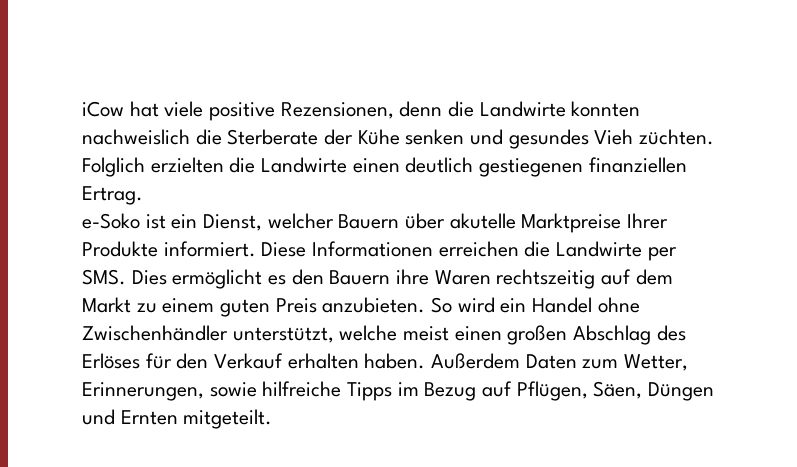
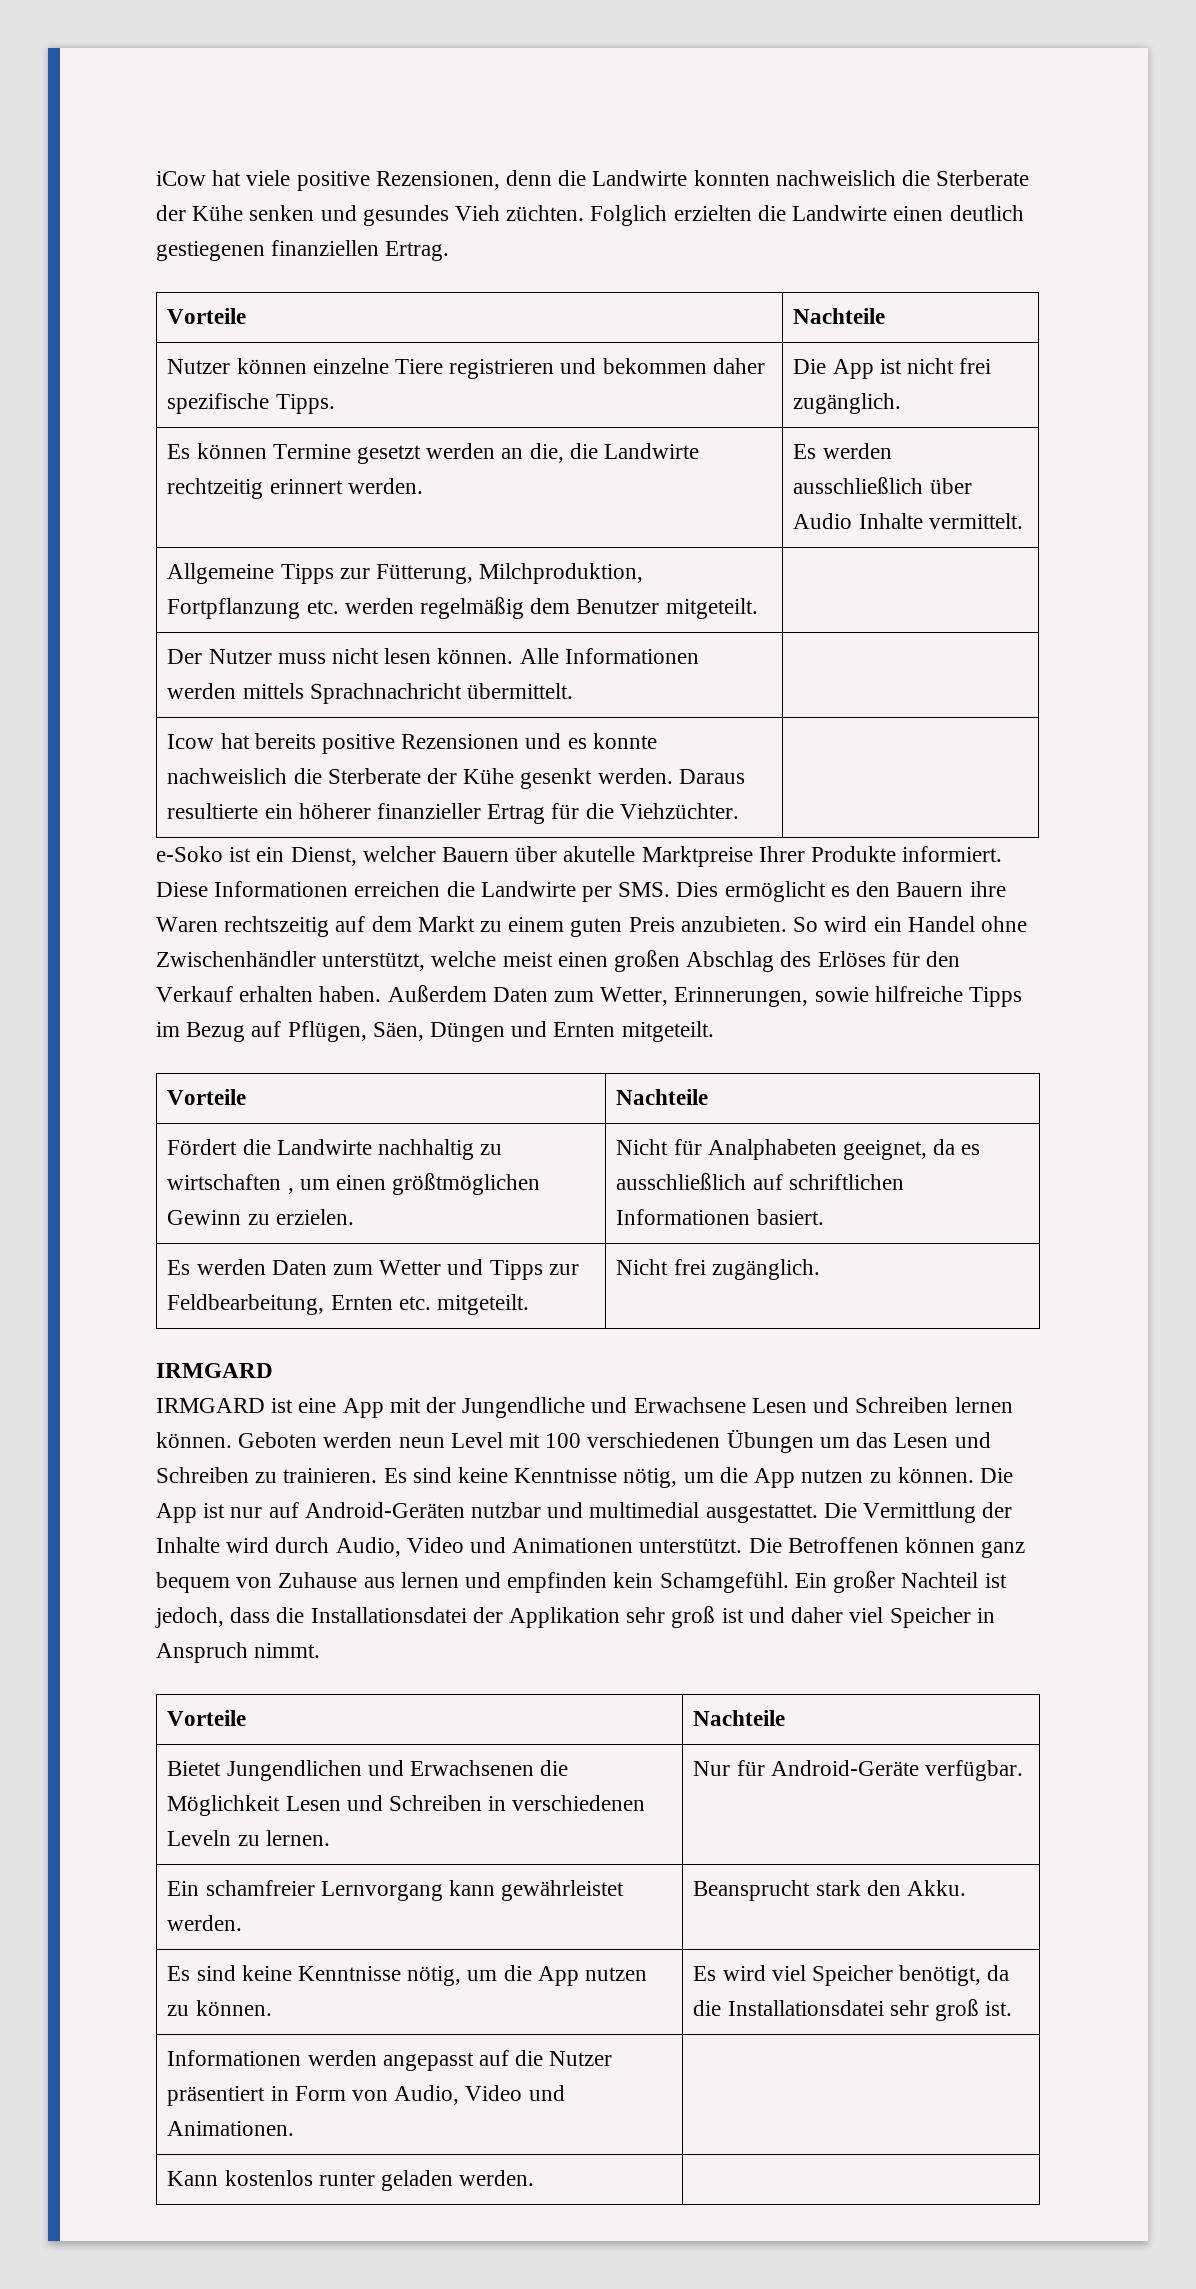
  Folglich erzielten die Landwirte einen deutlich gestiegenen finanziellen Ertrag.
+ Vorteile | Nachteile
+ Nutzer können einzelne Tiere registrieren und bekommen daher spezifische Tipps. | Die App ist nicht frei zugänglich.
+ Es können Termine gesetzt werden an die, die Landwirte rechtzeitig erinnert werden. | Es werden ausschließlich über Audio Inhalte vermittelt.
+ Allgemeine Tipps zur Fütterung, Milchproduktion, Fortpflanzung etc. werden regelmäßig dem Benutzer mitgeteilt. |
+ Der Nutzer muss nicht lesen können. Alle Informationen werden mittels Sprachnachricht übermittelt. |
+ Icow hat bereits positive Rezensionen und es konnte nachweislich die Sterberate der Kühe gesenkt werden. Daraus resultierte ein höherer finanzieller Ertrag für die Viehzüchter. |
  Außerdem Daten zum Wetter, Erinnerungen, sowie hilfreiche Tipps im Bezug auf Pflügen, Säen, Düngen und Ernten mitgeteilt.
+ Vorteile | Nachteile
+ Fördert die Landwirte nachhaltig zu wirtschaften , um einen größtmöglichen Gewinn zu erzielen. | Nicht für Analphabeten geeignet, da es ausschließlich auf schriftlichen Informationen basiert.
+ Es werden Daten zum Wetter und Tipps zur Feldbearbeitung, Ernten etc. mitgeteilt. | Nicht frei zugänglich.
+ IRMGARD
+ IRMGARD ist eine App mit der Jungendliche und Erwachsene Lesen und Schreiben lernen können. Geboten werden neun Level mit 100 verschiedenen Übungen um das Lesen und Schreiben zu trainieren. Es sind keine Kenntnisse nötig, um die App nutzen zu können. Die App ist nur auf Android-Geräten nutzbar und multimedial ausgestattet. Die Vermittlung der Inhalte wird durch Audio, Video und Animationen unterstützt. Die Betroffenen können ganz bequem von Zuhause aus lernen und empfinden kein Schamgefühl. Ein großer Nachteil ist jedoch, dass die Installationsdatei der Applikation sehr groß ist und daher viel Speicher in Anspruch nimmt.
+ Vorteile | Nachteile
+ Bietet Jungendlichen und Erwachsenen die Möglichkeit Lesen und Schreiben in verschiedenen Leveln zu lernen. | Nur für Android-Geräte verfügbar.
+ Ein schamfreier Lernvorgang kann gewährleistet werden. | Beansprucht stark den Akku.
+ Es sind keine Kenntnisse nötig, um die App nutzen zu können. | Es wird viel Speicher benötigt, da die Installationsdatei sehr groß ist.
+ Informationen werden angepasst auf die Nutzer präsentiert in Form von Audio, Video und Animationen. |
+ Kann kostenlos runter geladen werden. |

